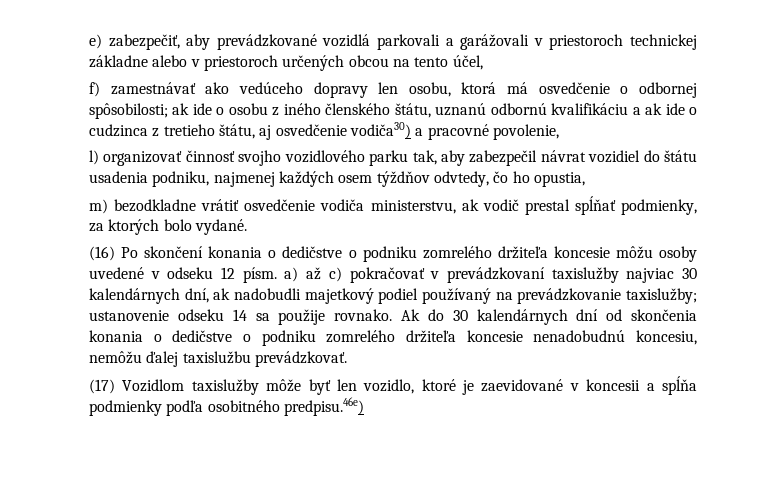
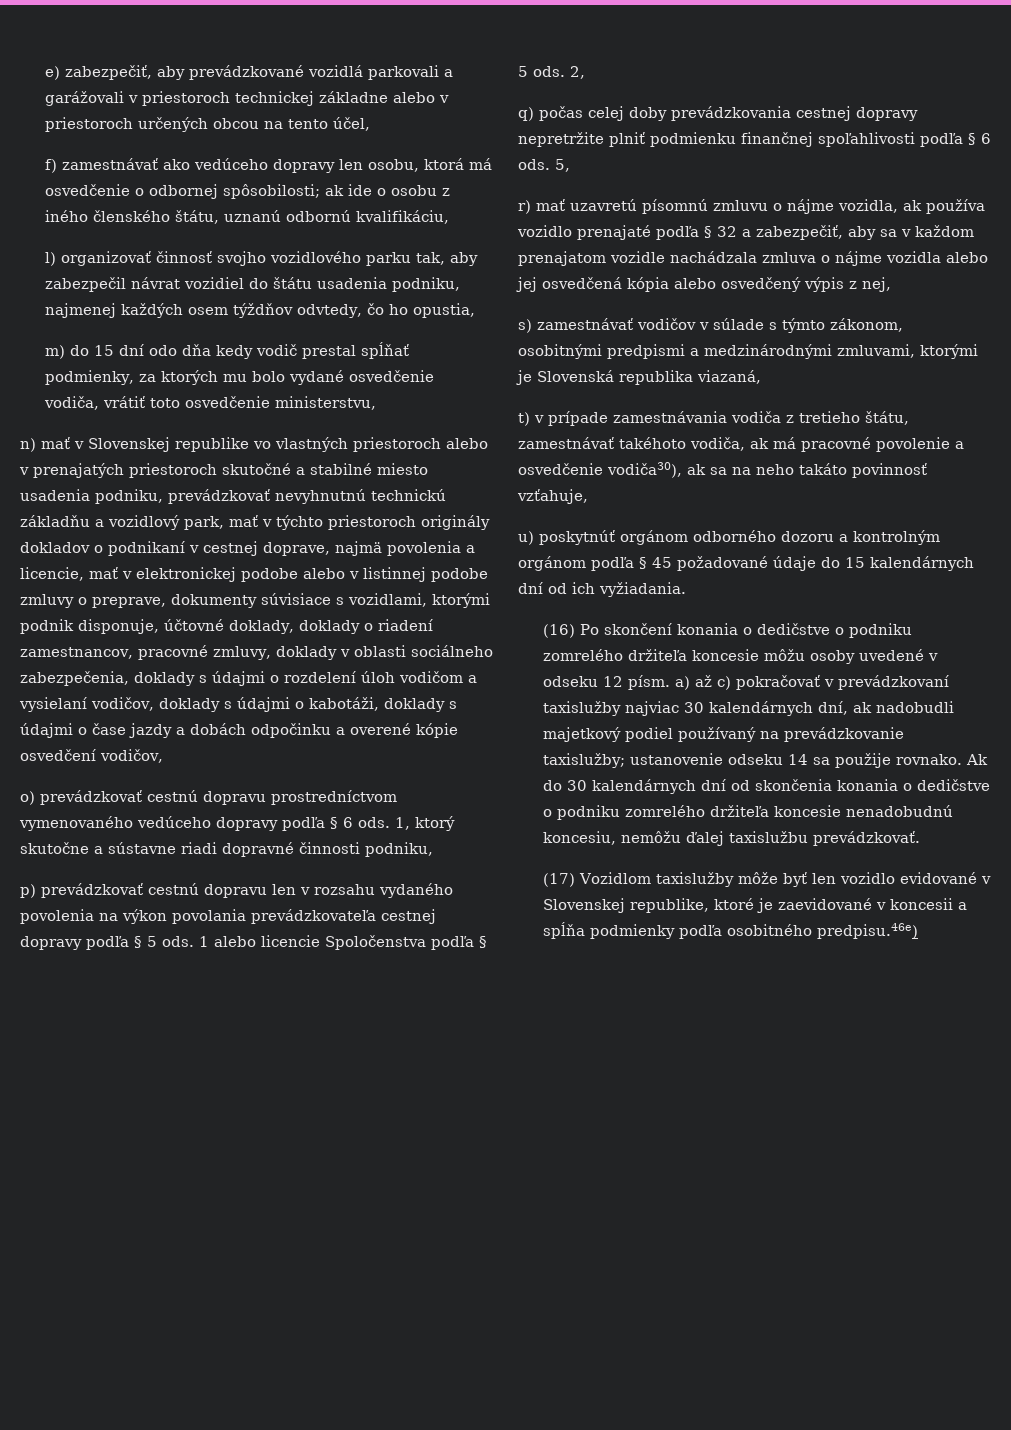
- f) zamestnávať ako vedúceho dopravy len osobu, ktorá má osvedčenie o odbornej spôsobilosti; ak ide o osobu z iného členského štátu, uznanú odbornú kvalifikáciu a ak ide o cudzinca z tretieho štátu, aj osvedčenie vodiča30) a pracovné povolenie,
+ f) zamestnávať ako vedúceho dopravy len osobu, ktorá má osvedčenie o odbornej spôsobilosti; ak ide o osobu z iného členského štátu, uznanú odbornú kvalifikáciu,
- m) bezodkladne vrátiť osvedčenie vodiča ministerstvu, ak vodič prestal spĺňať podmienky, za ktorých bolo vydané.
+ m) do 15 dní odo dňa kedy vodič prestal spĺňať podmienky, za ktorých mu bolo vydané osvedčenie vodiča, vrátiť toto osvedčenie ministerstvu,
+ n) mať v Slovenskej republike vo vlastných priestoroch alebo v prenajatých priestoroch skutočné a stabilné miesto usadenia podniku, prevádzkovať nevyhnutnú technickú základňu a vozidlový park, mať v týchto priestoroch originály dokladov o podnikaní v cestnej doprave, najmä povolenia a licencie, mať v elektronickej podobe alebo v listinnej podobe zmluvy o preprave, dokumenty súvisiace s vozidlami, ktorými podnik disponuje, účtovné doklady, doklady o riadení zamestnancov, pracovné zmluvy, doklady v oblasti sociálneho zabezpečenia, doklady s údajmi o rozdelení úloh vodičom a vysielaní vodičov, doklady s údajmi o kabotáži, doklady s údajmi o čase jazdy a dobách odpočinku a overené kópie osvedčení vodičov,
+ o) prevádzkovať cestnú dopravu prostredníctvom vymenovaného vedúceho dopravy podľa § 6 ods. 1, ktorý skutočne a sústavne riadi dopravné činnosti podniku,
+ p) prevádzkovať cestnú dopravu len v rozsahu vydaného povolenia na výkon povolania prevádzkovateľa cestnej dopravy podľa § 5 ods. 1 alebo licencie Spoločenstva podľa § 5 ods. 2,
+ q) počas celej doby prevádzkovania cestnej dopravy nepretržite plniť podmienku finančnej spoľahlivosti podľa § 6 ods. 5,
+ r) mať uzavretú písomnú zmluvu o nájme vozidla, ak používa vozidlo prenajaté podľa § 32 a zabezpečiť, aby sa v každom prenajatom vozidle nachádzala zmluva o nájme vozidla alebo jej osvedčená kópia alebo osvedčený výpis z nej,
+ s) zamestnávať vodičov v súlade s týmto zákonom, osobitnými predpismi a medzinárodnými zmluvami, ktorými je Slovenská republika viazaná,
+ t) v prípade zamestnávania vodiča z tretieho štátu, zamestnávať takéhoto vodiča, ak má pracovné povolenie a osvedčenie vodiča30), ak sa na neho takáto povinnosť vzťahuje,
+ u) poskytnúť orgánom odborného dozoru a kontrolným orgánom podľa § 45 požadované údaje do 15 kalendárnych dní od ich vyžiadania.
- (17) Vozidlom taxislužby môže byť len vozidlo, ktoré je zaevidované v koncesii a spĺňa podmienky podľa osobitného predpisu.46e)
+ (17) Vozidlom taxislužby môže byť len vozidlo evidované v Slovenskej republike, ktoré je zaevidované v koncesii a spĺňa podmienky podľa osobitného predpisu.46e)

